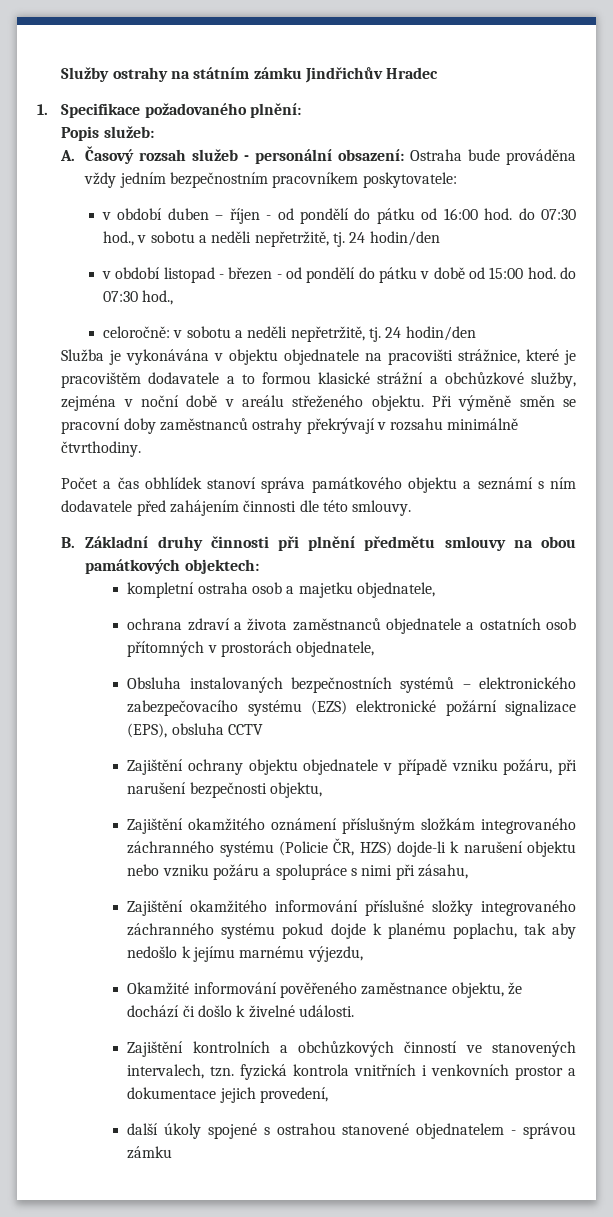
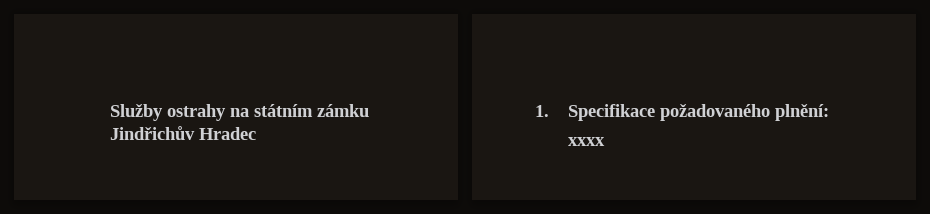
- Popis služeb:
- A. Časový rozsah služeb - personální obsazení: Ostraha bude prováděna vždy jedním bezpečnostním pracovníkem poskytovatele:
- v období duben – říjen - od pondělí do pátku od 16:00 hod. do 07:30 hod., v sobotu a neděli nepřetržitě, tj. 24 hodin/den
- v období listopad - březen - od pondělí do pátku v době od 15:00 hod. do 07:30 hod.,
- celoročně: v sobotu a neděli nepřetržitě, tj. 24 hodin/den
- Služba je vykonávána v objektu objednatele na pracovišti strážnice, které je pracovištěm dodavatele a to formou klasické strážní a obchůzkové služby, zejména v noční době v areálu střeženého objektu. Při výměně směn se pracovní doby zaměstnanců ostrahy překrývají v rozsahu minimálně čtvrthodiny.
- Počet a čas obhlídek stanoví správa památkového objektu a seznámí s ním dodavatele před zahájením činnosti dle této smlouvy.
- B. Základní druhy činnosti při plnění předmětu smlouvy na obou památkových objektech:
- kompletní ostraha osob a majetku objednatele,
- ochrana zdraví a života zaměstnanců objednatele a ostatních osob přítomných v prostorách objednatele,
- Obsluha instalovaných bezpečnostních systémů – elektronického zabezpečovacího systému (EZS) elektronické požární signalizace (EPS), obsluha CCTV
- Zajištění ochrany objektu objednatele v případě vzniku požáru, při narušení bezpečnosti objektu,
- Zajištění okamžitého oznámení příslušným složkám integrovaného záchranného systému (Policie ČR, HZS) dojde-li k narušení objektu nebo vzniku požáru a spolupráce s nimi při zásahu,
- Zajištění okamžitého informování příslušné složky integrovaného záchranného systému pokud dojde k planému poplachu, tak aby nedošlo k jejímu marnému výjezdu,
- Okamžité informování pověřeného zaměstnance objektu, že dochází či došlo k živelné události.
- Zajištění kontrolních a obchůzkových činností ve stanovených intervalech, tzn. fyzická kontrola vnitřních i venkovních prostor a dokumentace jejich provedení,
- další úkoly spojené s ostrahou stanovené objednatelem - správou zámku
+ xxxx

